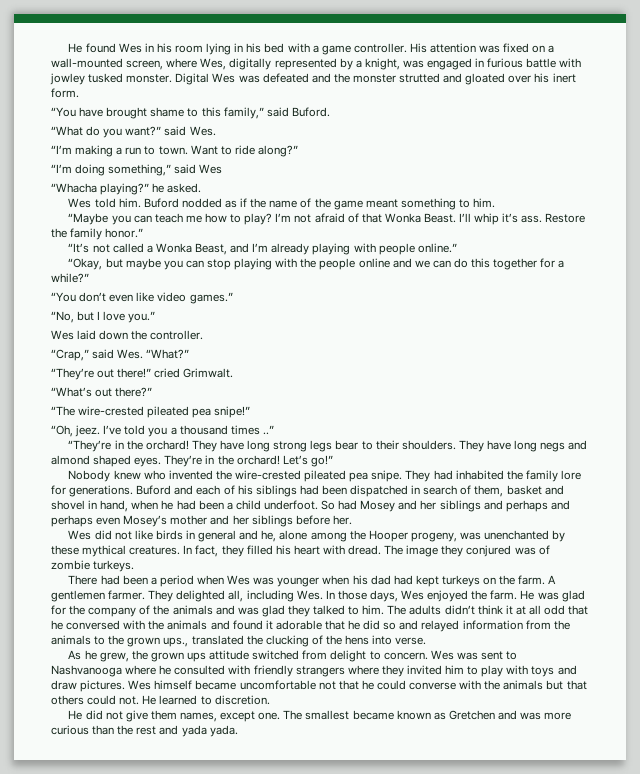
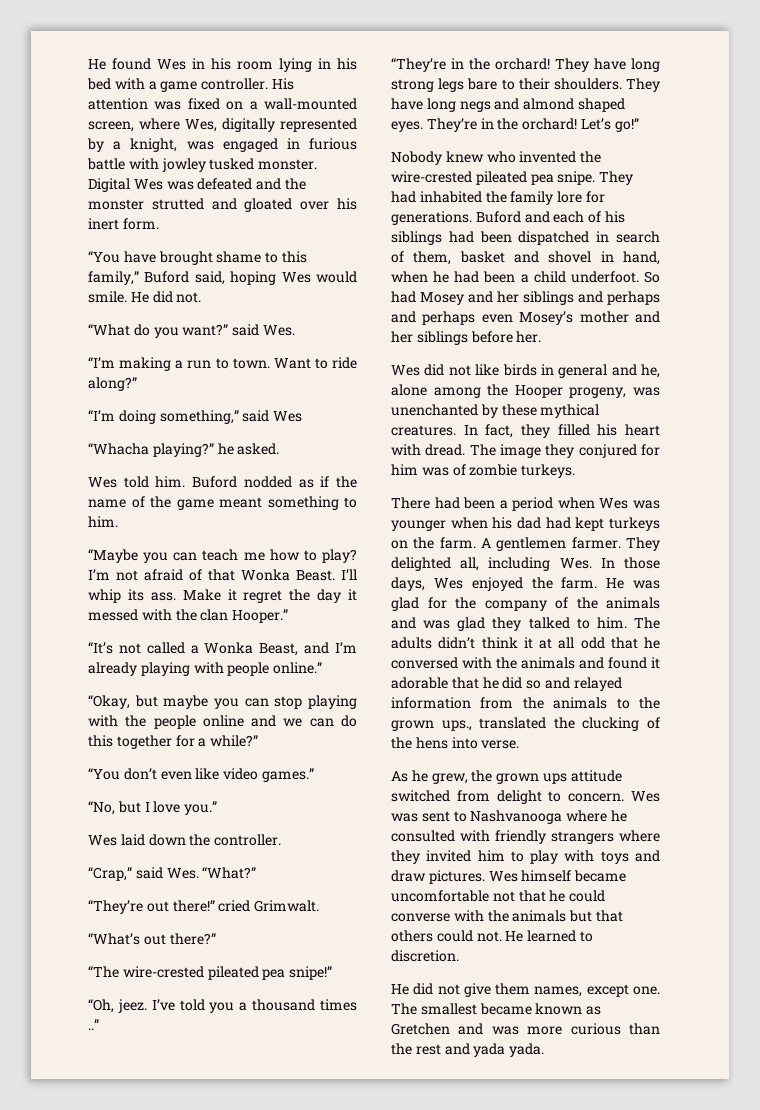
- “You have brought shame to this family,” said Buford.
+ “You have brought shame to this family,” Buford said, hoping Wes would smile. He did not.
- I’ll whip it’s ass. Restore the family honor.”
+ I’ll whip its ass. Make it regret the day it messed with the clan Hooper.”
- They have long strong legs bear to their shoulders.
+ They have long strong legs bare to their shoulders.
- The image they conjured was of zombie turkeys.
+ The image they conjured for him was of zombie turkeys.

